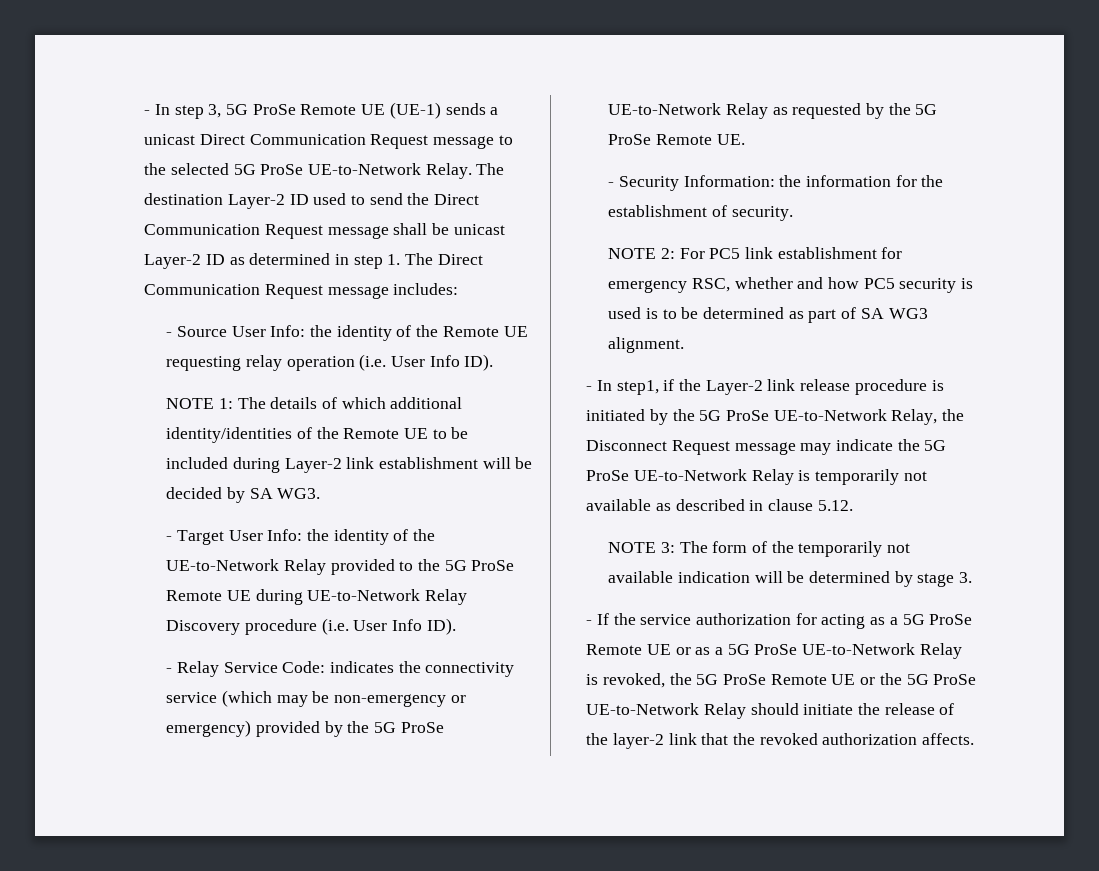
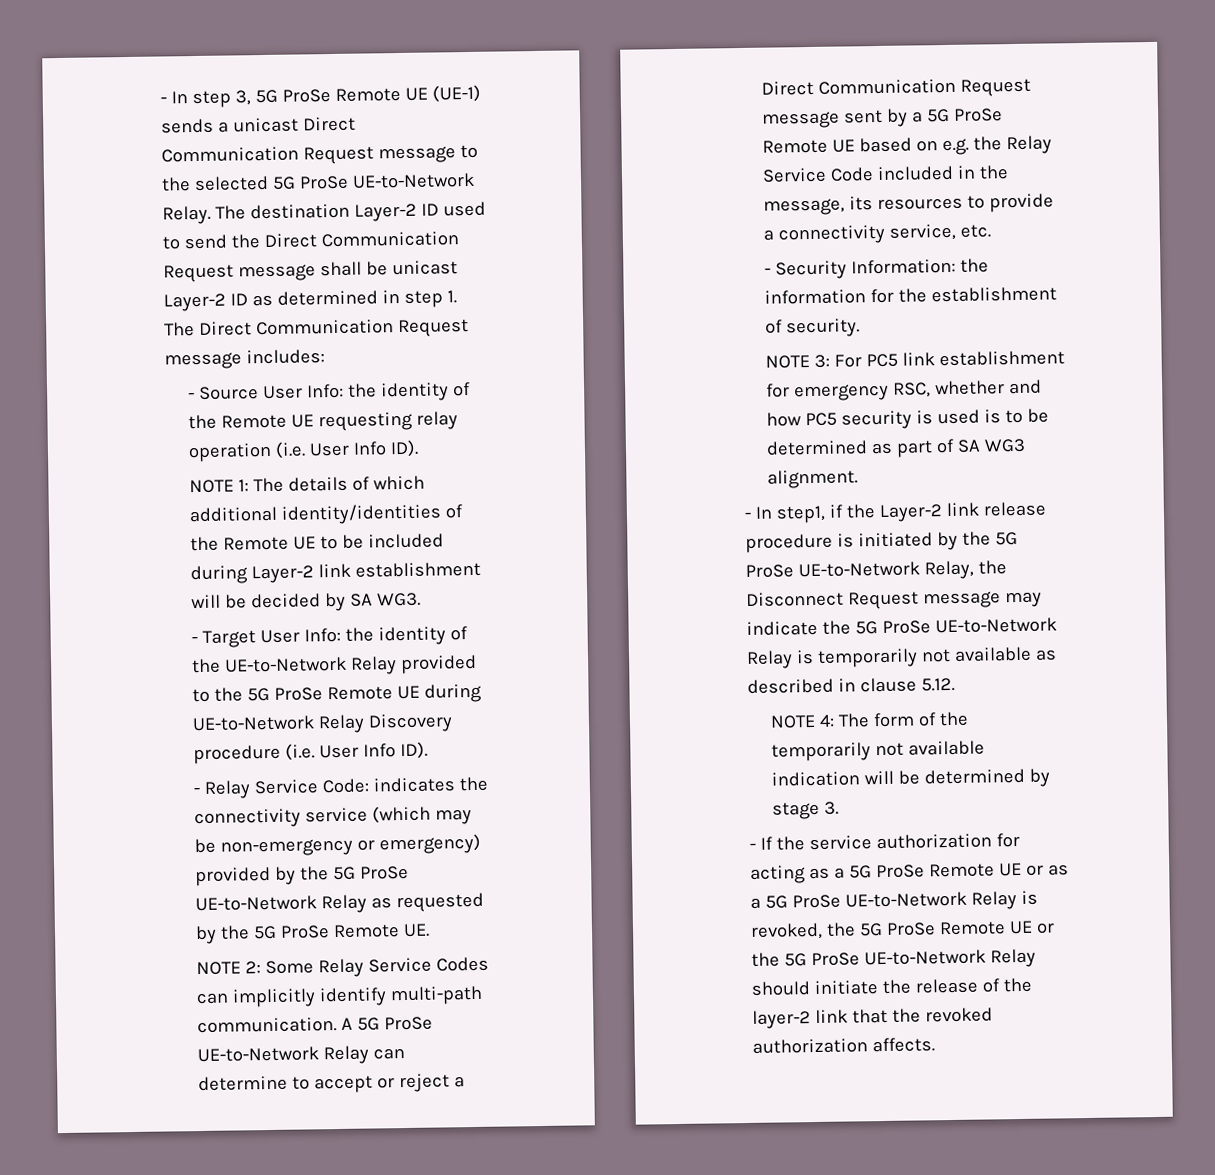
+ NOTE 2: Some Relay Service Codes can implicitly identify multi-path communication. A 5G ProSe UE-to-Network Relay can determine to accept or reject a Direct Communication Request message sent by a 5G ProSe Remote UE based on e.g. the Relay Service Code included in the message, its resources to provide a connectivity service, etc.
- NOTE 2: For PC5 link establishment for emergency RSC, whether and how PC5 security is used is to be determined as part of SA WG3 alignment.
+ NOTE 3: For PC5 link establishment for emergency RSC, whether and how PC5 security is used is to be determined as part of SA WG3 alignment.
- NOTE 3: The form of the temporarily not available indication will be determined by stage 3.
+ NOTE 4: The form of the temporarily not available indication will be determined by stage 3.

